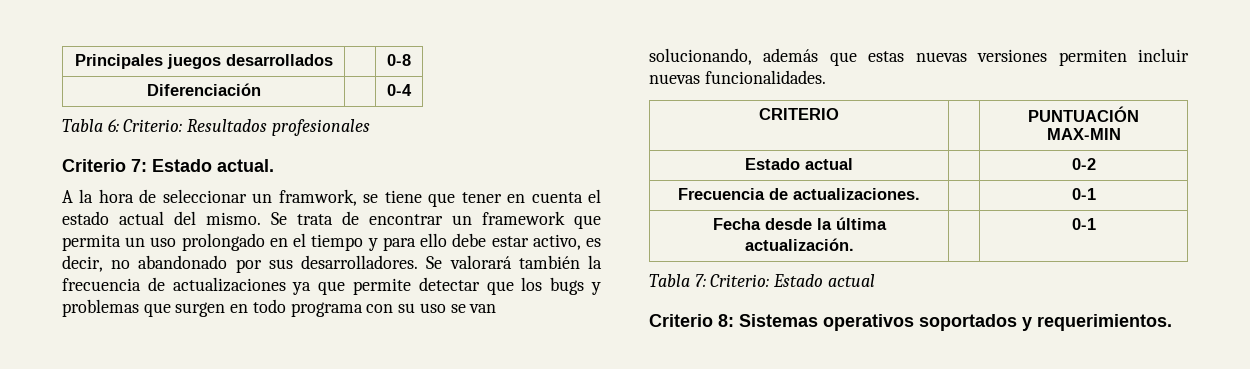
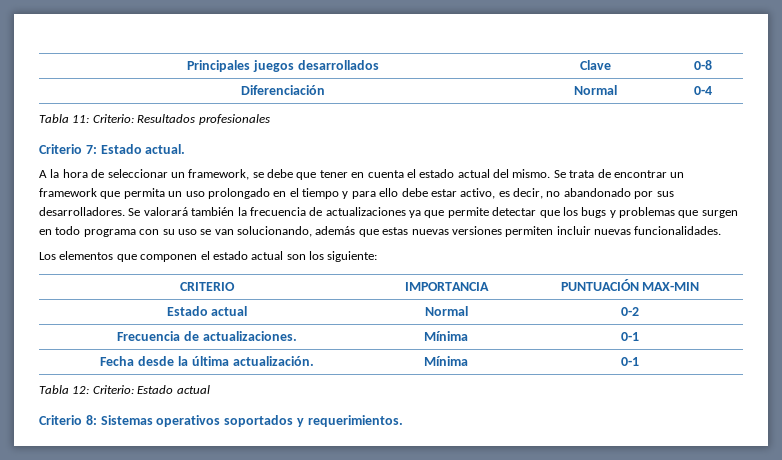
- Principales juegos desarrollados | | 0-8
+ Principales juegos desarrollados | Clave | 0-8
- Diferenciación | | 0-4
+ Diferenciación | Normal | 0-4
- Tabla 6: Criterio: Resultados profesionales
+ Tabla 11: Criterio: Resultados profesionales
- A la hora de seleccionar un framwork, se tiene que tener en cuenta el estado actual del mismo.
+ A la hora de seleccionar un framework, se debe que tener en cuenta el estado actual del mismo.
+ Los elementos que componen el estado actual son los siguiente:
- CRITERIO | | PUNTUACIÓN MAX-MIN
+ CRITERIO | IMPORTANCIA | PUNTUACIÓN MAX-MIN
- Estado actual | | 0-2
+ Estado actual | Normal | 0-2
- Frecuencia de actualizaciones. | | 0-1
+ Frecuencia de actualizaciones. | Mínima | 0-1
- Fecha desde la última actualización. | | 0-1
+ Fecha desde la última actualización. | Mínima | 0-1
- Tabla 7: Criterio: Estado actual
+ Tabla 12: Criterio: Estado actual

